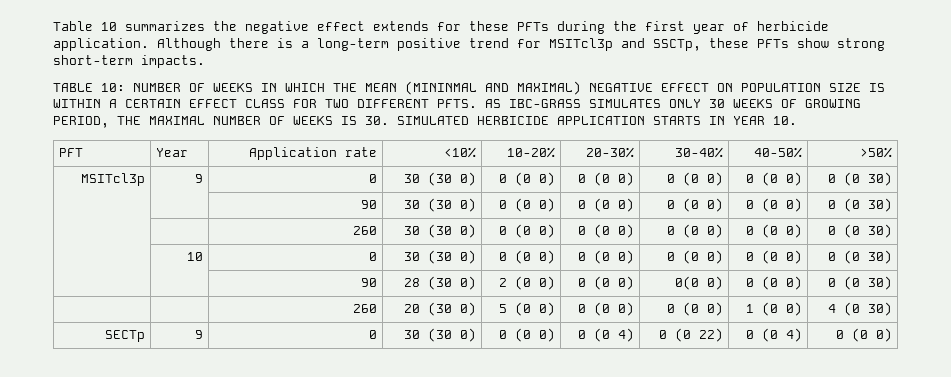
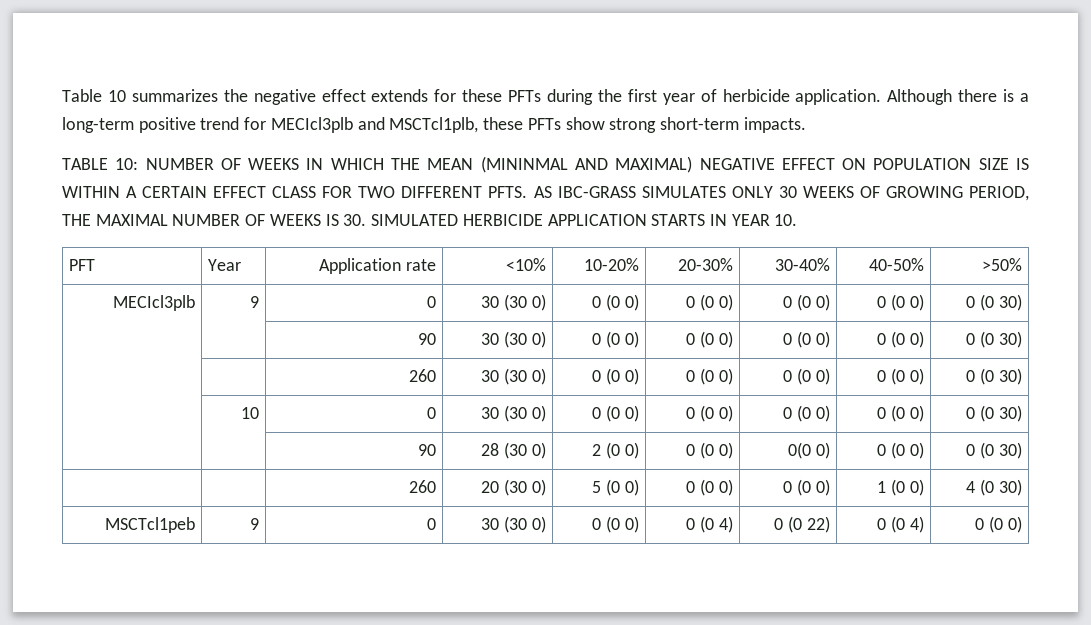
- Although there is a long-term positive trend for MSITcl3p and SSCTp, these PFTs show strong short-term impacts.
+ Although there is a long-term positive trend for MECIcl3plb and MSCTcl1plb, these PFTs show strong short-term impacts.
- MSITcl3p | 9 | 0 | 30 (30 0) | 0 (0 0) | 0 (0 0) | 0 (0 0) | 0 (0 0) | 0 (0 30)
+ MECIcl3plb | 9 | 0 | 30 (30 0) | 0 (0 0) | 0 (0 0) | 0 (0 0) | 0 (0 0) | 0 (0 30)
- SECTp | 9 | 0 | 30 (30 0) | 0 (0 0) | 0 (0 4) | 0 (0 22) | 0 (0 4) | 0 (0 0)
+ MSCTcl1peb | 9 | 0 | 30 (30 0) | 0 (0 0) | 0 (0 4) | 0 (0 22) | 0 (0 4) | 0 (0 0)

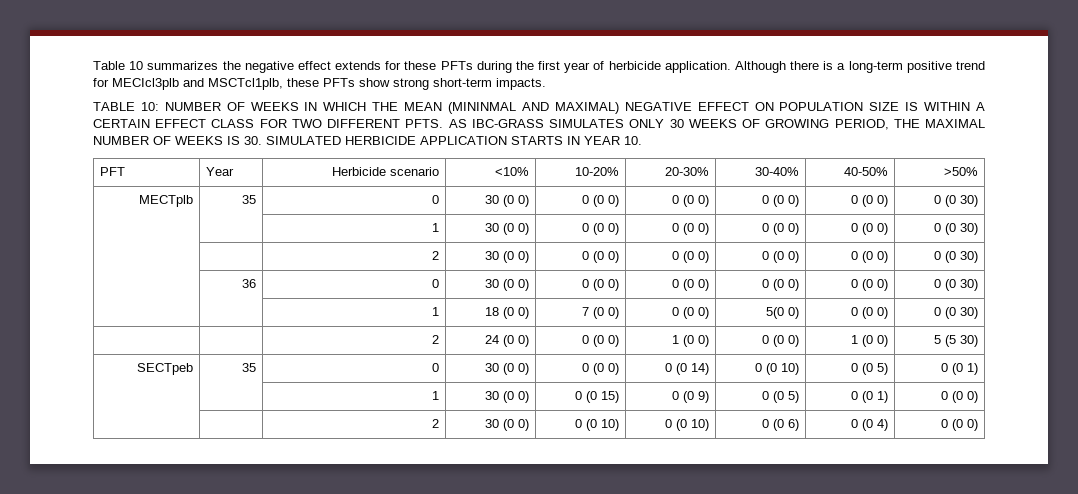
- PFT | Year | Application rate | <10% | 10-20% | 20-30% | 30-40% | 40-50% | >50%
+ PFT | Year | Herbicide scenario | <10% | 10-20% | 20-30% | 30-40% | 40-50% | >50%
- MECIcl3plb | 9 | 0 | 30 (30 0) | 0 (0 0) | 0 (0 0) | 0 (0 0) | 0 (0 0) | 0 (0 30)
+ MECTplb | 35 | 0 | 30 (0 0) | 0 (0 0) | 0 (0 0) | 0 (0 0) | 0 (0 0) | 0 (0 30)
- | | 90 | 30 (30 0) | 0 (0 0) | 0 (0 0) | 0 (0 0) | 0 (0 0) | 0 (0 30)
+ | | 1 | 30 (0 0) | 0 (0 0) | 0 (0 0) | 0 (0 0) | 0 (0 0) | 0 (0 30)
- | | 260 | 30 (30 0) | 0 (0 0) | 0 (0 0) | 0 (0 0) | 0 (0 0) | 0 (0 30)
+ | | 2 | 30 (0 0) | 0 (0 0) | 0 (0 0) | 0 (0 0) | 0 (0 0) | 0 (0 30)
- | 10 | 0 | 30 (30 0) | 0 (0 0) | 0 (0 0) | 0 (0 0) | 0 (0 0) | 0 (0 30)
+ | 36 | 0 | 30 (0 0) | 0 (0 0) | 0 (0 0) | 0 (0 0) | 0 (0 0) | 0 (0 30)
- | | 90 | 28 (30 0) | 2 (0 0) | 0 (0 0) | 0(0 0) | 0 (0 0) | 0 (0 30)
- | | 260 | 20 (30 0) | 5 (0 0) | 0 (0 0) | 0 (0 0) | 1 (0 0) | 4 (0 30)
- MSCTcl1peb | 9 | 0 | 30 (30 0) | 0 (0 0) | 0 (0 4) | 0 (0 22) | 0 (0 4) | 0 (0 0)
+ | | 1 | 18 (0 0) | 7 (0 0) | 0 (0 0) | 5(0 0) | 0 (0 0) | 0 (0 30)
+ | | 2 | 24 (0 0) | 0 (0 0) | 1 (0 0) | 0 (0 0) | 1 (0 0) | 5 (5 30)
+ SECTpeb | 35 | 0 | 30 (0 0) | 0 (0 0) | 0 (0 14) | 0 (0 10) | 0 (0 5) | 0 (0 1)
+ | | 1 | 30 (0 0) | 0 (0 15) | 0 (0 9) | 0 (0 5) | 0 (0 1) | 0 (0 0)
+ | | 2 | 30 (0 0) | 0 (0 10) | 0 (0 10) | 0 (0 6) | 0 (0 4) | 0 (0 0)

